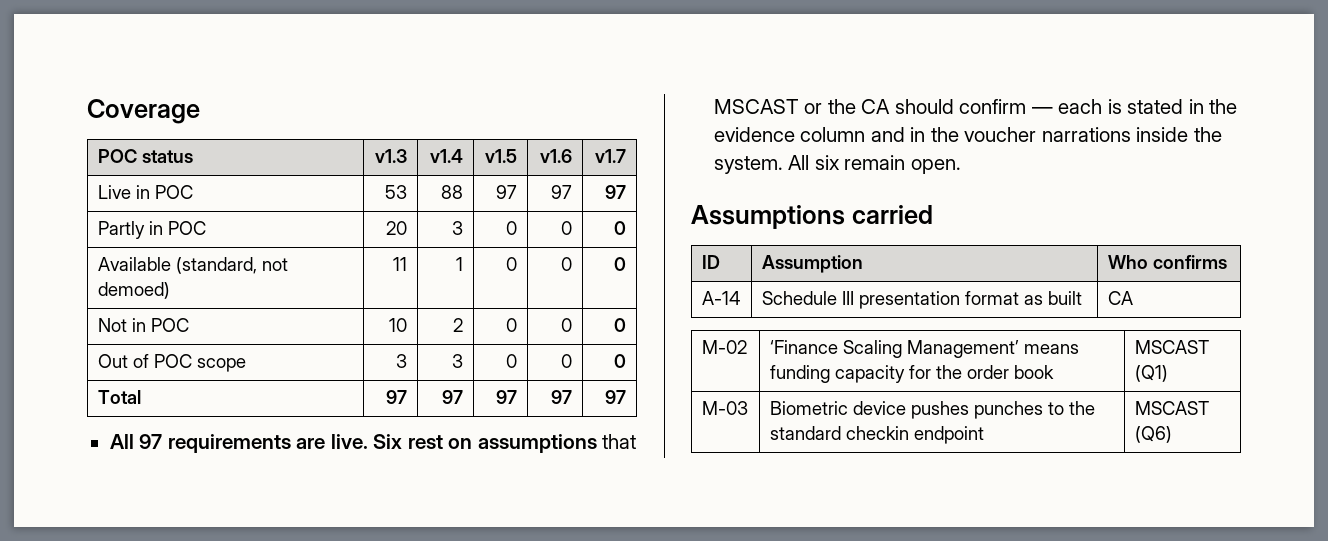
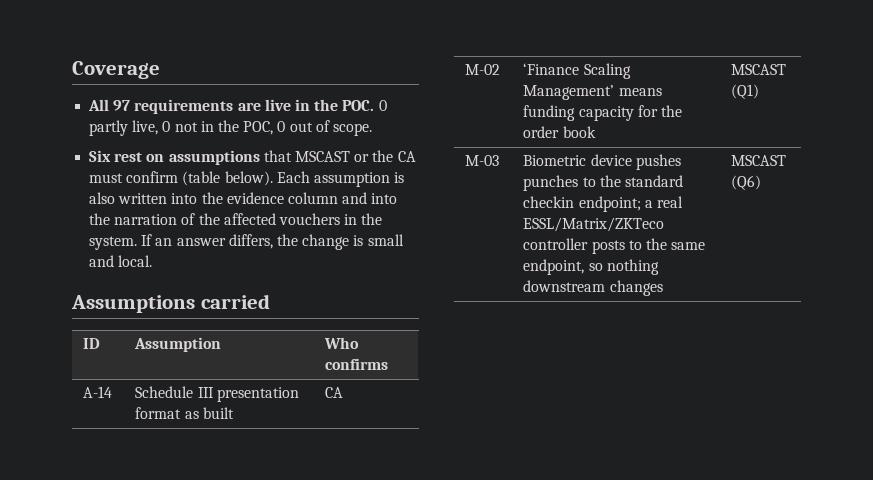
- POC status | v1.3 | v1.4 | v1.5 | v1.6 | v1.7
- Live in POC | 53 | 88 | 97 | 97 | 97
- Partly in POC | 20 | 3 | 0 | 0 | 0
- Available (standard, not demoed) | 11 | 1 | 0 | 0 | 0
- Not in POC | 10 | 2 | 0 | 0 | 0
- Out of POC scope | 3 | 3 | 0 | 0 | 0
- Total | 97 | 97 | 97 | 97 | 97
- All 97 requirements are live. Six rest on assumptions that MSCAST or the CA should confirm — each is stated in the evidence column and in the voucher narrations inside the system. All six remain open.
+ All 97 requirements are live in the POC. 0 partly live, 0 not in the POC, 0 out of scope.
+ Six rest on assumptions that MSCAST or the CA must confirm (table below). Each assumption is also written into the evidence column and into the narration of the affected vouchers in the system. If an answer differs, the change is small and local.
- M-03 | Biometric device pushes punches to the standard checkin endpoint | MSCAST (Q6)
+ M-03 | Biometric device pushes punches to the standard checkin endpoint; a real ESSL/Matrix/ZKTeco controller posts to the same endpoint, so nothing downstream changes | MSCAST (Q6)

